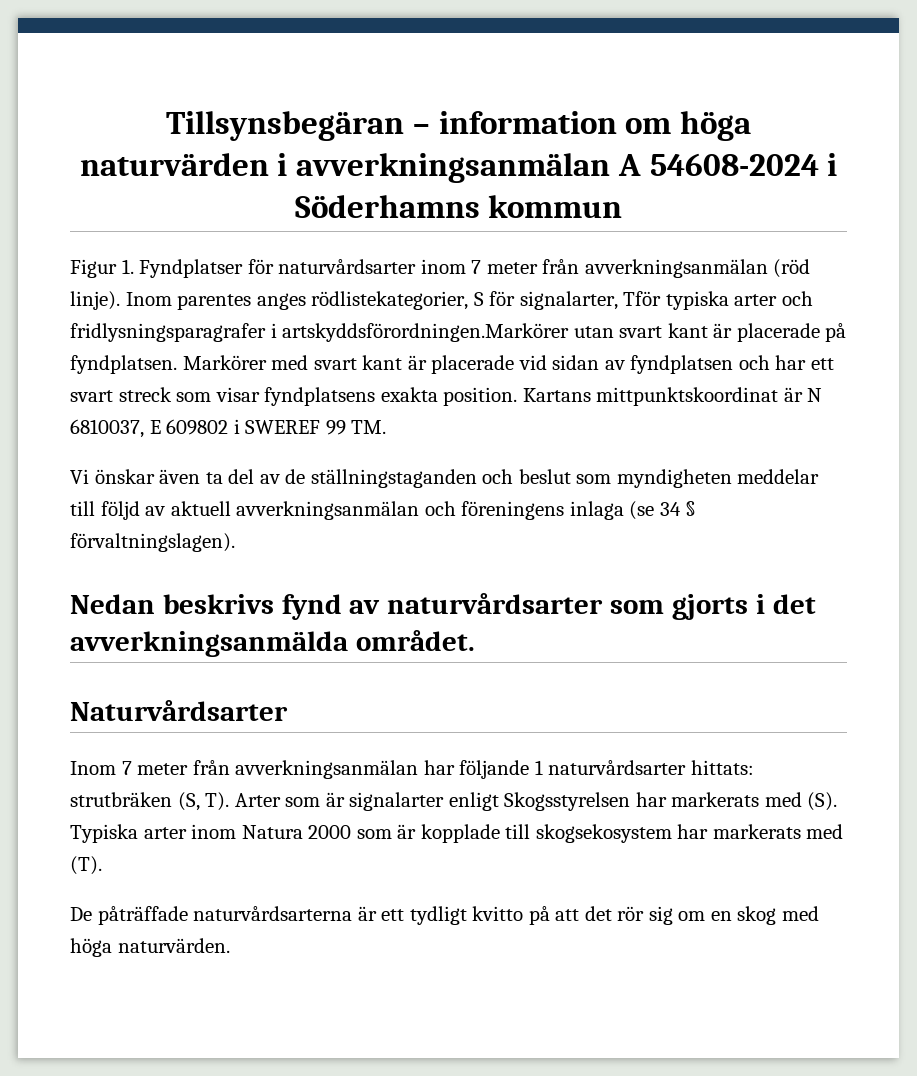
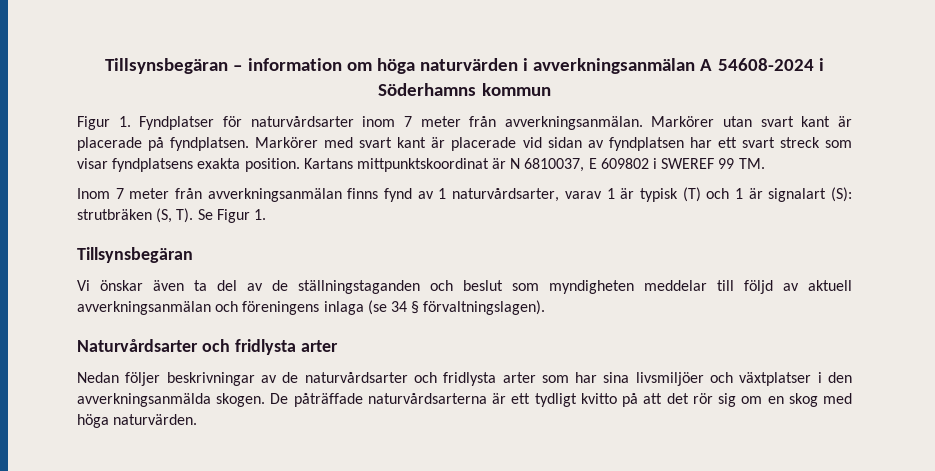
- Figur 1. Fyndplatser för naturvårdsarter inom 7 meter från avverkningsanmälan (röd linje). Inom parentes anges rödlistekategorier, S för signalarter, Tför typiska arter och fridlysningsparagrafer i artskyddsförordningen.Markörer utan svart kant är placerade på fyndplatsen.
+ Figur 1. Fyndplatser för naturvårdsarter inom 7 meter från avverkningsanmälan. Markörer utan svart kant är placerade på fyndplatsen.
- Markörer med svart kant är placerade vid sidan av fyndplatsen och har ett svart streck som visar fyndplatsens exakta position.
+ Markörer med svart kant är placerade vid sidan av fyndplatsen har ett svart streck som visar fyndplatsens exakta position.
+ Inom 7 meter från avverkningsanmälan finns fynd av 1 naturvårdsarter, varav 1 är typisk (T) och 1 är signalart (S): strutbräken (S, T). Se Figur 1.
+ Tillsynsbegäran
- Nedan beskrivs fynd av naturvårdsarter som gjorts i det avverkningsanmälda området.
- Naturvårdsarter
- Inom 7 meter från avverkningsanmälan har följande 1 naturvårdsarter hittats: strutbräken (S, T). Arter som är signalarter enligt Skogsstyrelsen har markerats med (S). Typiska arter inom Natura 2000 som är kopplade till skogsekosystem har markerats med (T).
- De påträffade naturvårdsarterna är ett tydligt kvitto på att det rör sig om en skog med höga naturvärden.
+ Naturvårdsarter och fridlysta arter
+ Nedan följer beskrivningar av de naturvårdsarter och fridlysta arter som har sina livsmiljöer och växtplatser i den avverkningsanmälda skogen. De påträffade naturvårdsarterna är ett tydligt kvitto på att det rör sig om en skog med höga naturvärden.

